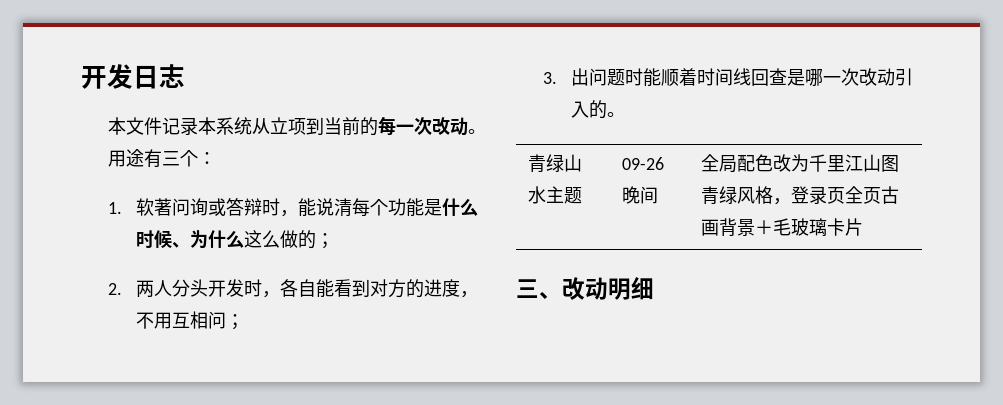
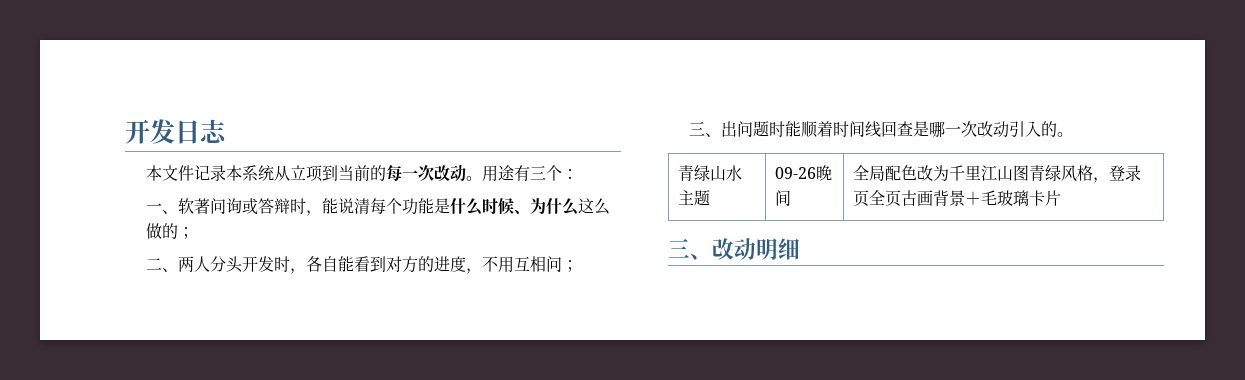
- 1.软著问询或答辩时，能说清每个功能是什么时候、为什么这么做的；
+ 一、软著问询或答辩时，能说清每个功能是什么时候、为什么这么做的；
- 2.两人分头开发时，各自能看到对方的进度，不用互相问；
+ 二、两人分头开发时，各自能看到对方的进度，不用互相问；
- 3.出问题时能顺着时间线回查是哪一次改动引入的。
+ 三、出问题时能顺着时间线回查是哪一次改动引入的。

